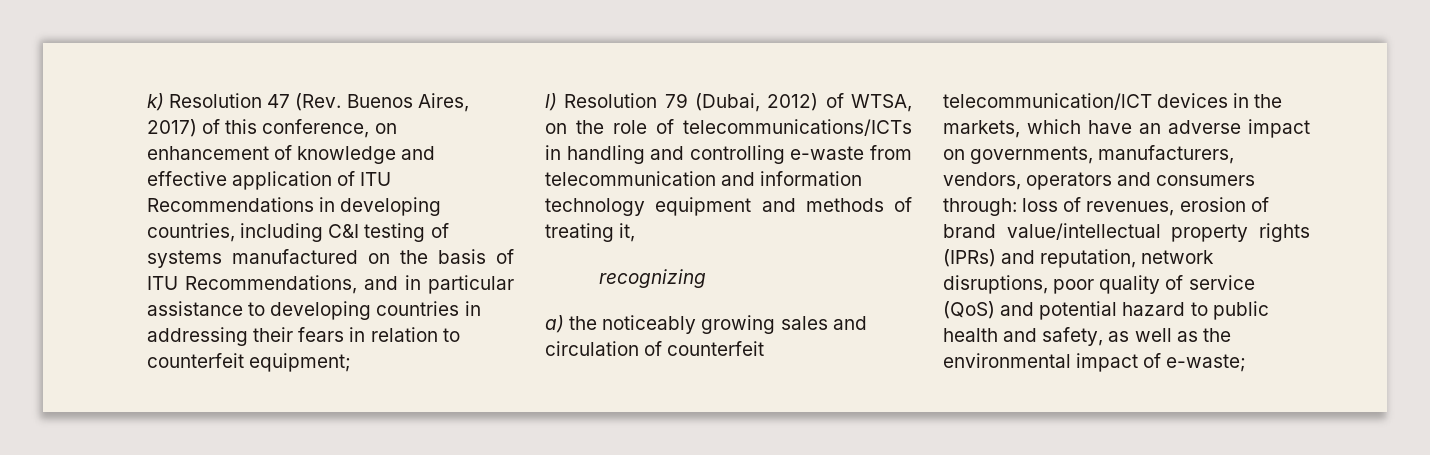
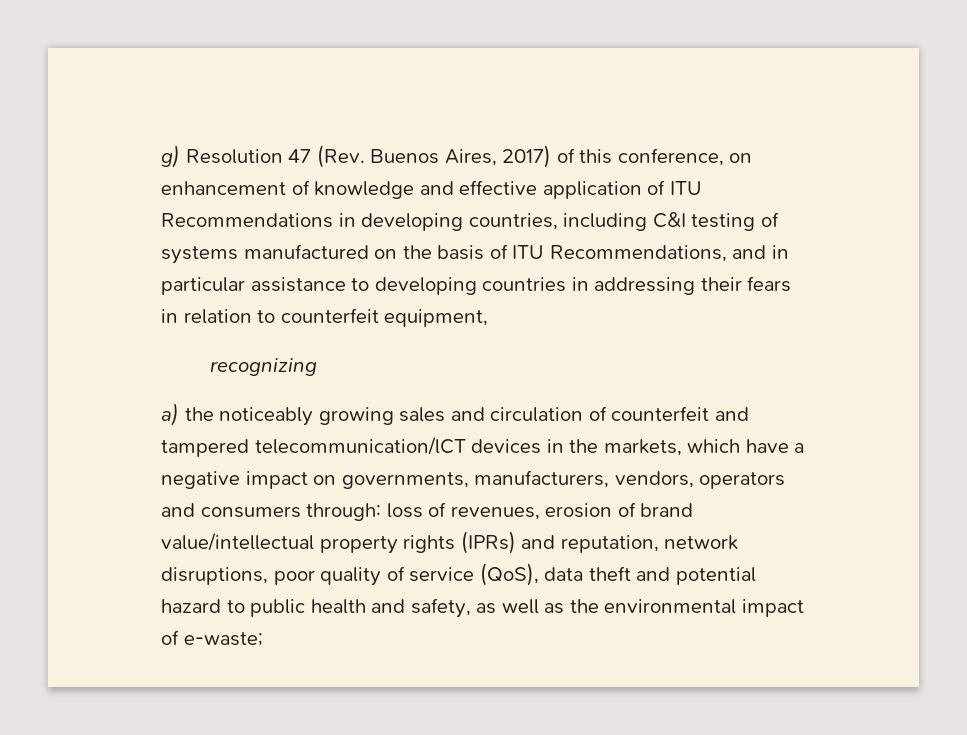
- k) Resolution 47 (Rev. Buenos Aires, 2017) of this conference, on enhancement of knowledge and effective application of ITU Recommendations in developing countries, including C&I testing of systems manufactured on the basis of ITU Recommendations, and in particular assistance to developing countries in addressing their fears in relation to counterfeit equipment;
- l) Resolution 79 (Dubai, 2012) of WTSA, on the role of telecommunications/ICTs in handling and controlling e-waste from telecommunication and information technology equipment and methods of treating it,
+ g) Resolution 47 (Rev. Buenos Aires, 2017) of this conference, on enhancement of knowledge and effective application of ITU Recommendations in developing countries, including C&I testing of systems manufactured on the basis of ITU Recommendations, and in particular assistance to developing countries in addressing their fears in relation to counterfeit equipment,
- a) the noticeably growing sales and circulation of counterfeit telecommunication/lCT devices in the markets, which have an adverse impact on governments, manufacturers, vendors, operators and consumers through: loss of revenues, erosion of brand value/intellectual property rights (IPRs) and reputation, network disruptions, poor quality of service (QoS) and potential hazard to public health and safety, as well as the environmental impact of e-waste;
+ a) the noticeably growing sales and circulation of counterfeit and tampered telecommunication/lCT devices in the markets, which have a negative impact on governments, manufacturers, vendors, operators and consumers through: loss of revenues, erosion of brand value/intellectual property rights (IPRs) and reputation, network disruptions, poor quality of service (QoS), data theft and potential hazard to public health and safety, as well as the environmental impact of e-waste;

